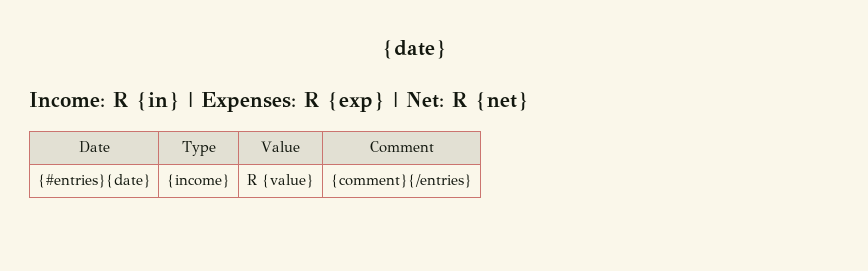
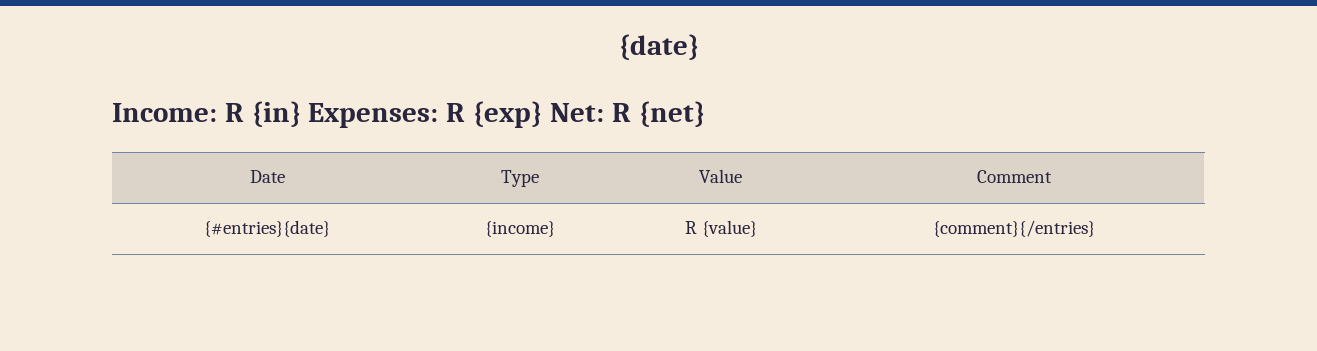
- Income: R {in} | Expenses: R {exp} | Net: R {net}
+ Income: R {in} Expenses: R {exp} Net: R {net}

